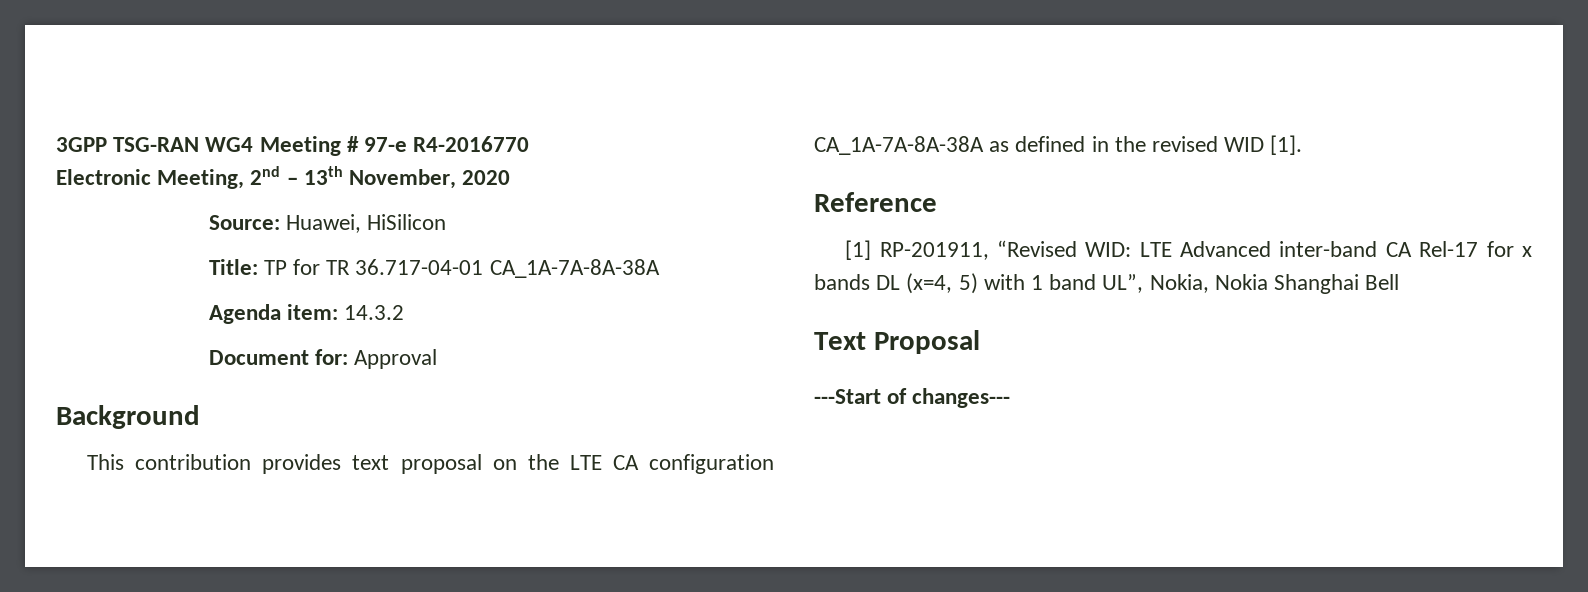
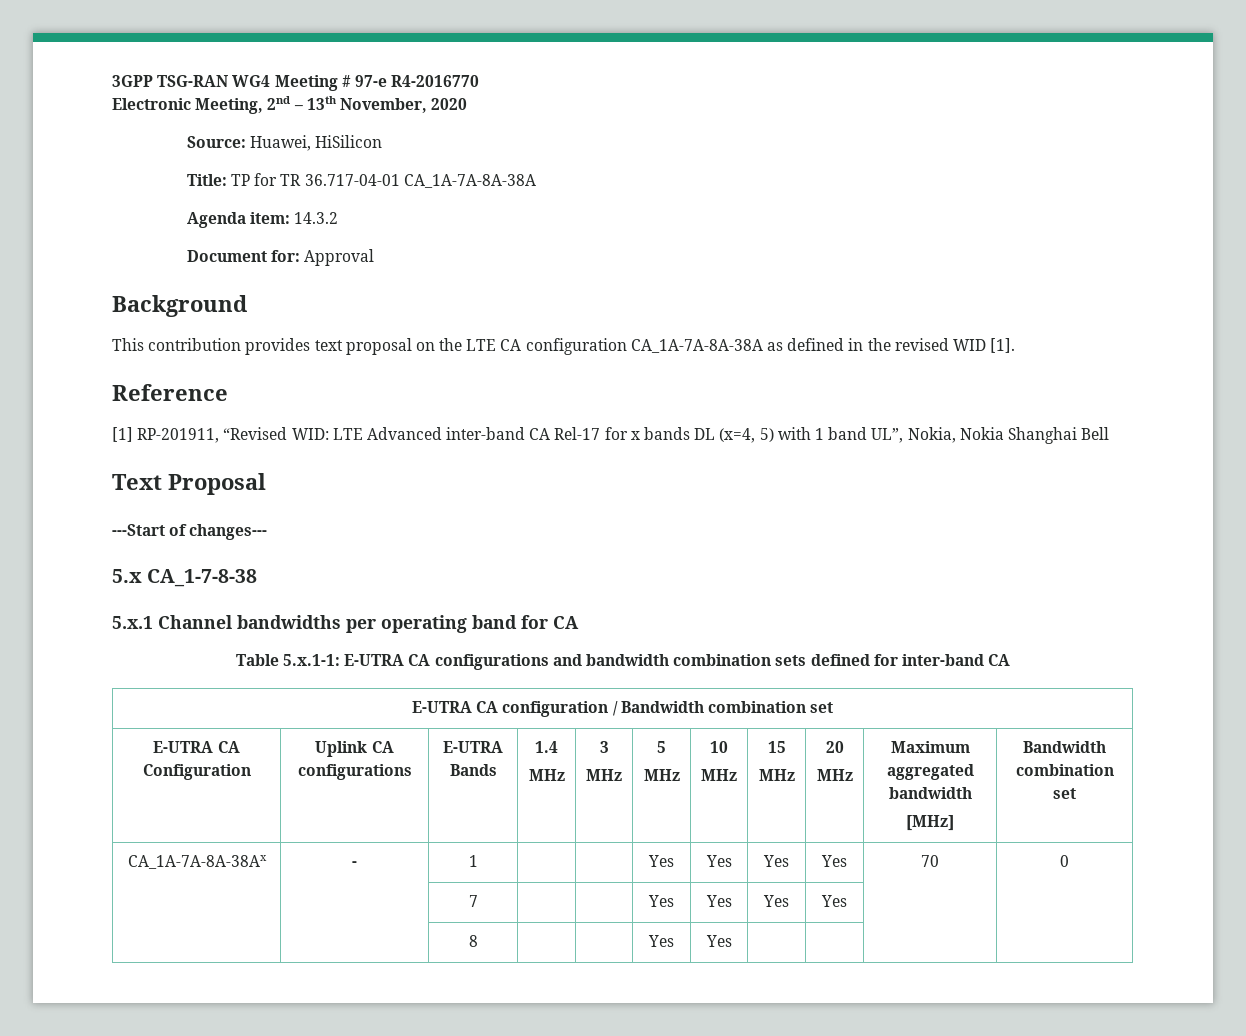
+ 5.x CA_1-7-8-38
+ 5.x.1 Channel bandwidths per operating band for CA
+ Table 5.x.1-1: E-UTRA CA configurations and bandwidth combination sets defined for inter-band CA
+ E-UTRA CA configuration / Bandwidth combination set
+ E-UTRA CA Configuration | Uplink CA configurations | E-UTRA Bands | 1.4
+ MHz | 3
+ MHz | 5
+ MHz | 10
+ MHz | 15
+ MHz | 20
+ MHz | Maximum aggregated bandwidth
+ [MHz] | Bandwidth combination set
+ CA_1A-7A-8A-38Ax | - | 1 | | | Yes | Yes | Yes | Yes | 70 | 0
+ | | 7 | | | Yes | Yes | Yes | Yes | |
+ | | 8 | | | Yes | Yes | | | |

